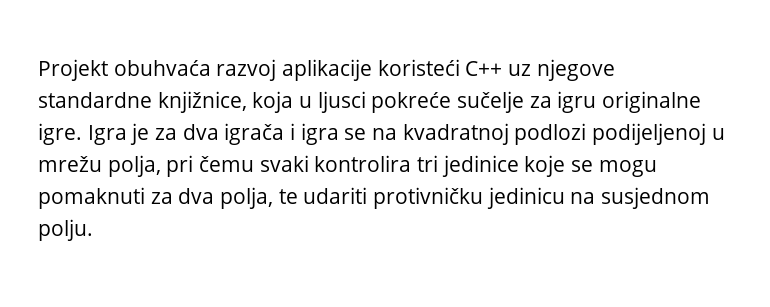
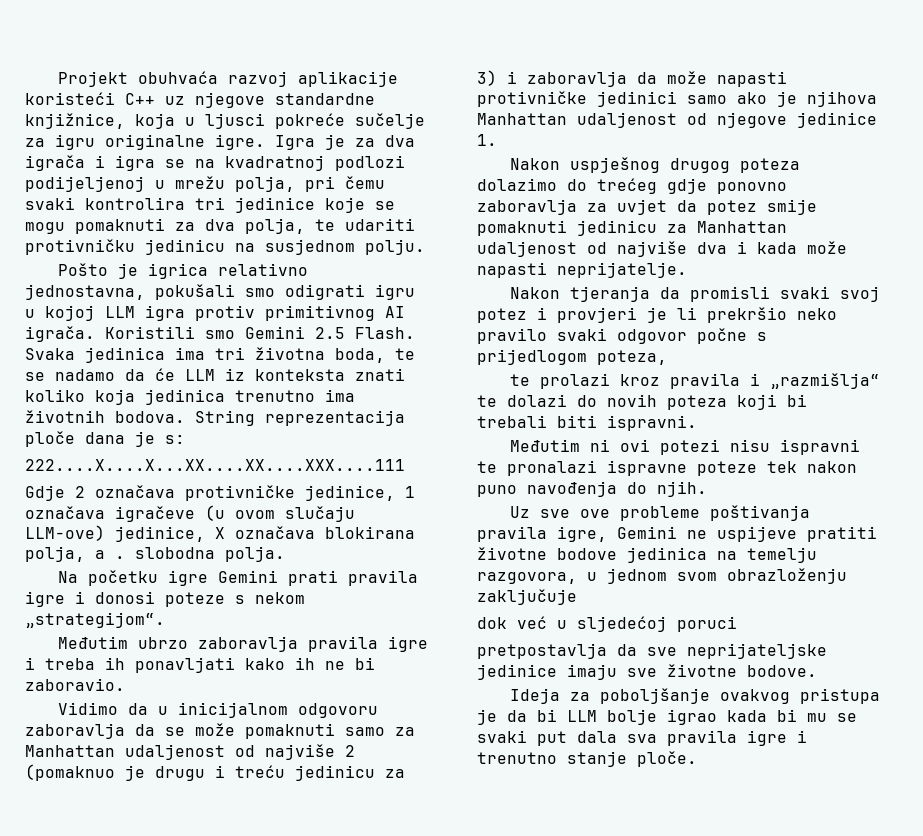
+ Pošto je igrica relativno jednostavna, pokušali smo odigrati igru u kojoj LLM igra protiv primitivnog AI igrača. Koristili smo Gemini 2.5 Flash. Svaka jedinica ima tri životna boda, te se nadamo da će LLM iz konteksta znati koliko koja jedinica trenutno ima životnih bodova. String reprezentacija ploče dana je s:
+ 222....X....X...XX....XX....XXX....111
+ Gdje 2 označava protivničke jedinice, 1 označava igračeve (u ovom slučaju LLM-ove) jedinice, X označava blokirana polja, a . slobodna polja.
+ Na početku igre Gemini prati pravila igre i donosi poteze s nekom „strategijom“.
+ Međutim ubrzo zaboravlja pravila igre i treba ih ponavljati kako ih ne bi zaboravio.
+ Vidimo da u inicijalnom odgovoru zaboravlja da se može pomaknuti samo za Manhattan udaljenost od najviše 2 (pomaknuo je drugu i treću jedinicu za 3) i zaboravlja da može napasti protivničke jedinici samo ako je njihova Manhattan udaljenost od njegove jedinice 1.
+ Nakon uspješnog drugog poteza dolazimo do trećeg gdje ponovno zaboravlja za uvjet da potez smije pomaknuti jedinicu za Manhattan udaljenost od najviše dva i kada može napasti neprijatelje.
+ Nakon tjeranja da promisli svaki svoj potez i provjeri je li prekršio neko pravilo svaki odgovor počne s prijedlogom poteza,
+ te prolazi kroz pravila i „razmišlja“ te dolazi do novih poteza koji bi trebali biti ispravni.
+ Međutim ni ovi potezi nisu ispravni te pronalazi ispravne poteze tek nakon puno navođenja do njih.
+ Uz sve ove probleme poštivanja pravila igre, Gemini ne uspijeve pratiti životne bodove jedinica na temelju razgovora, u jednom svom obrazloženju zaključuje
+ dok već u sljedećoj poruci
+ pretpostavlja da sve neprijateljske jedinice imaju sve životne bodove.
+ Ideja za poboljšanje ovakvog pristupa je da bi LLM bolje igrao kada bi mu se svaki put dala sva pravila igre i trenutno stanje ploče.

